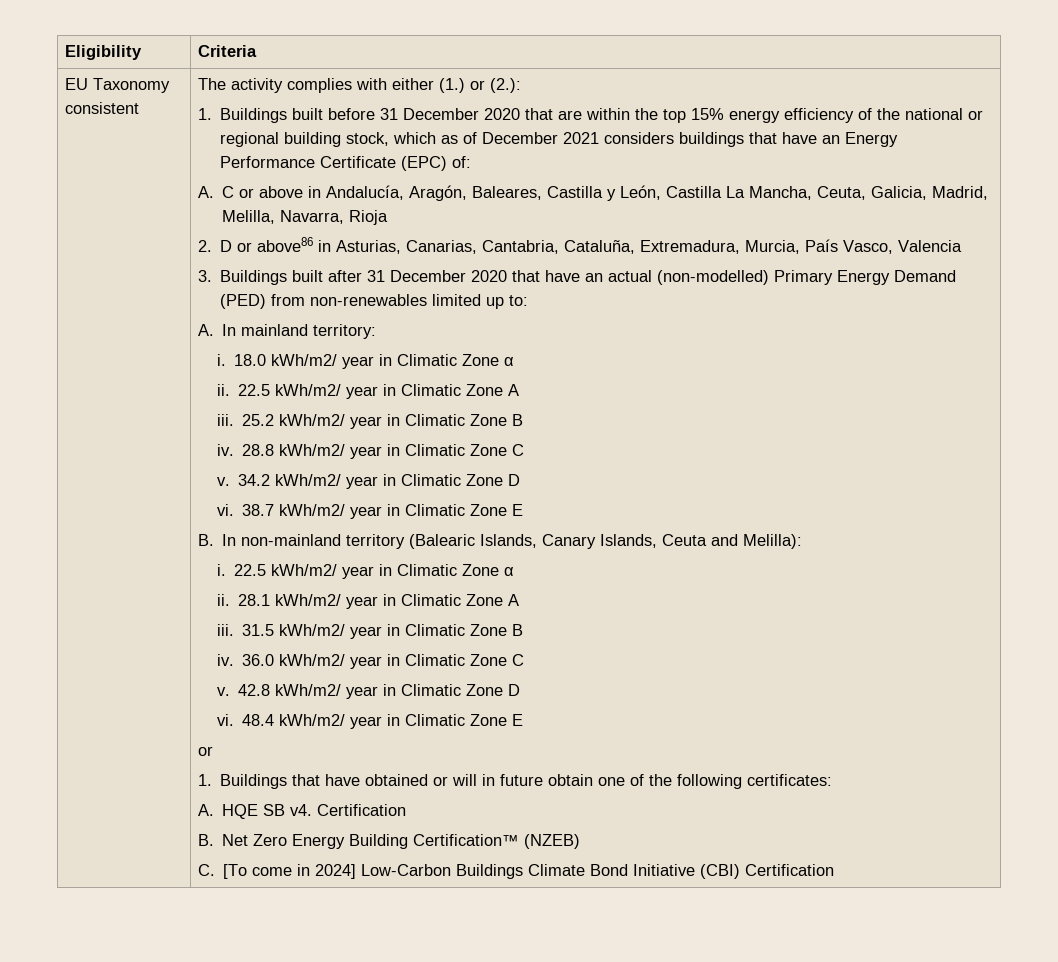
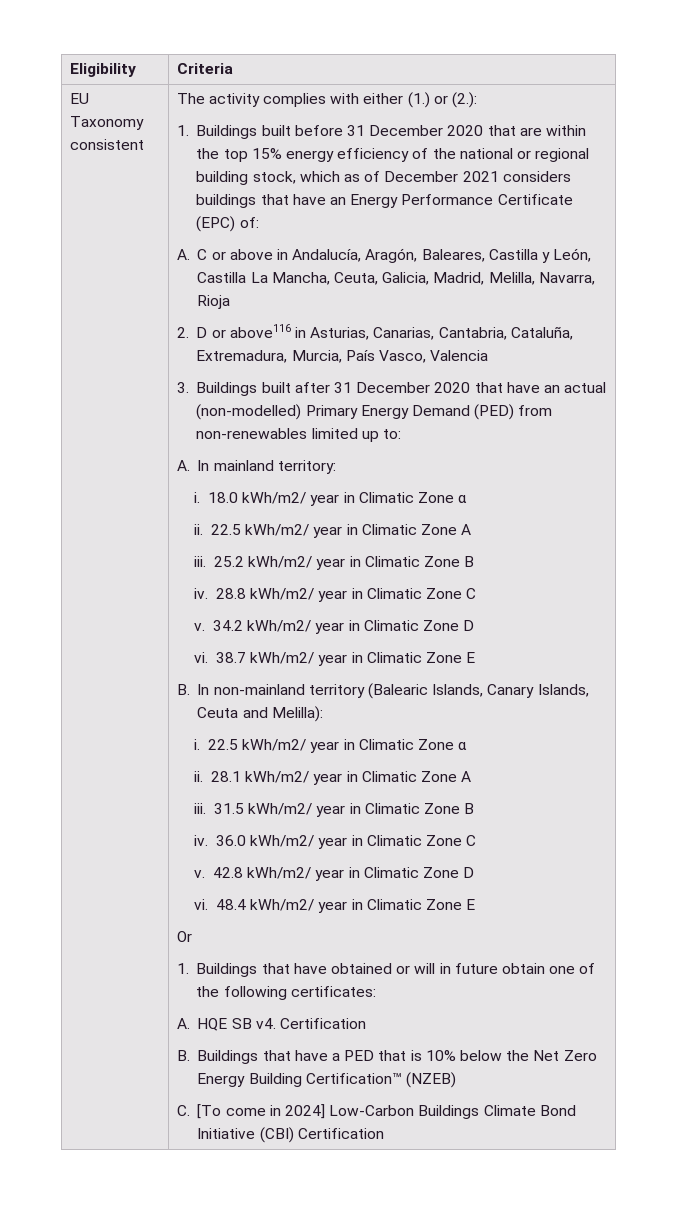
- 2. D or above86 in Asturias, Canarias, Cantabria, Cataluña, Extremadura, Murcia, País Vasco, Valencia
+ 2. D or above116 in Asturias, Canarias, Cantabria, Cataluña, Extremadura, Murcia, País Vasco, Valencia
  48.4 kWh/m2/ year in Climatic Zone E
- or
+ Or
- B. Net Zero Energy Building Certification™ (NZEB)
+ B. Buildings that have a PED that is 10% below the Net Zero Energy Building Certification™ (NZEB)

